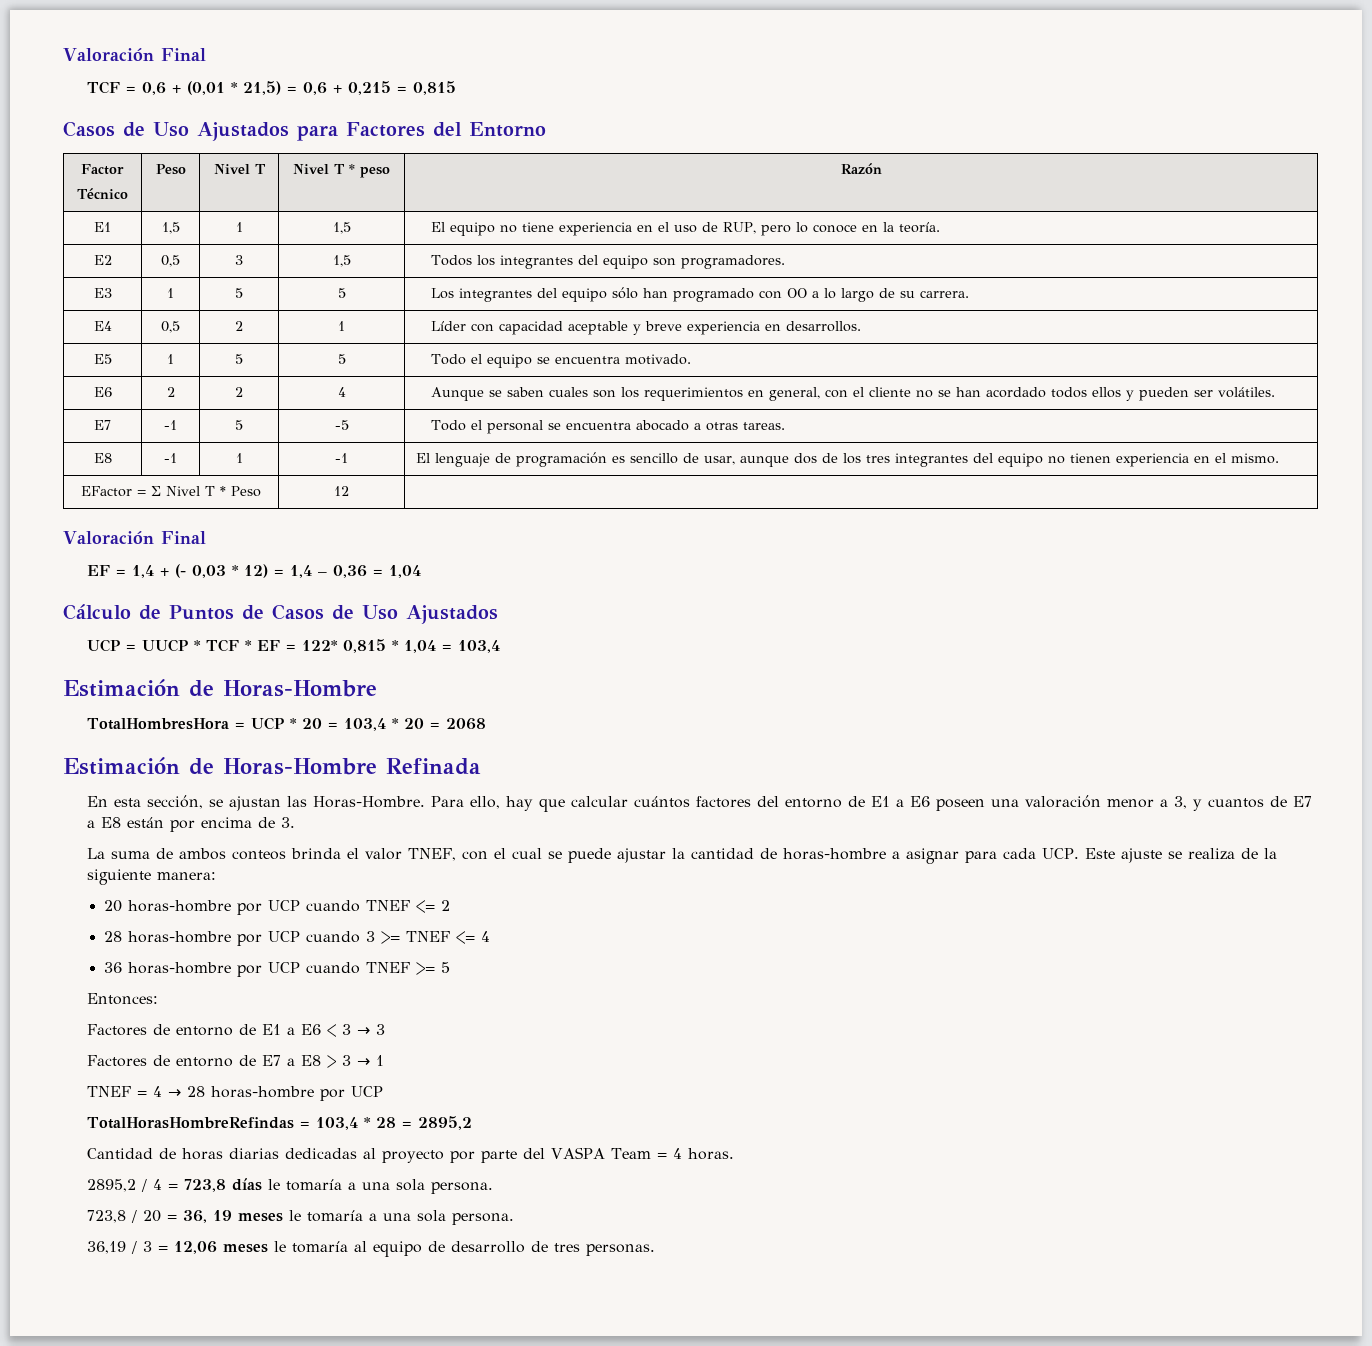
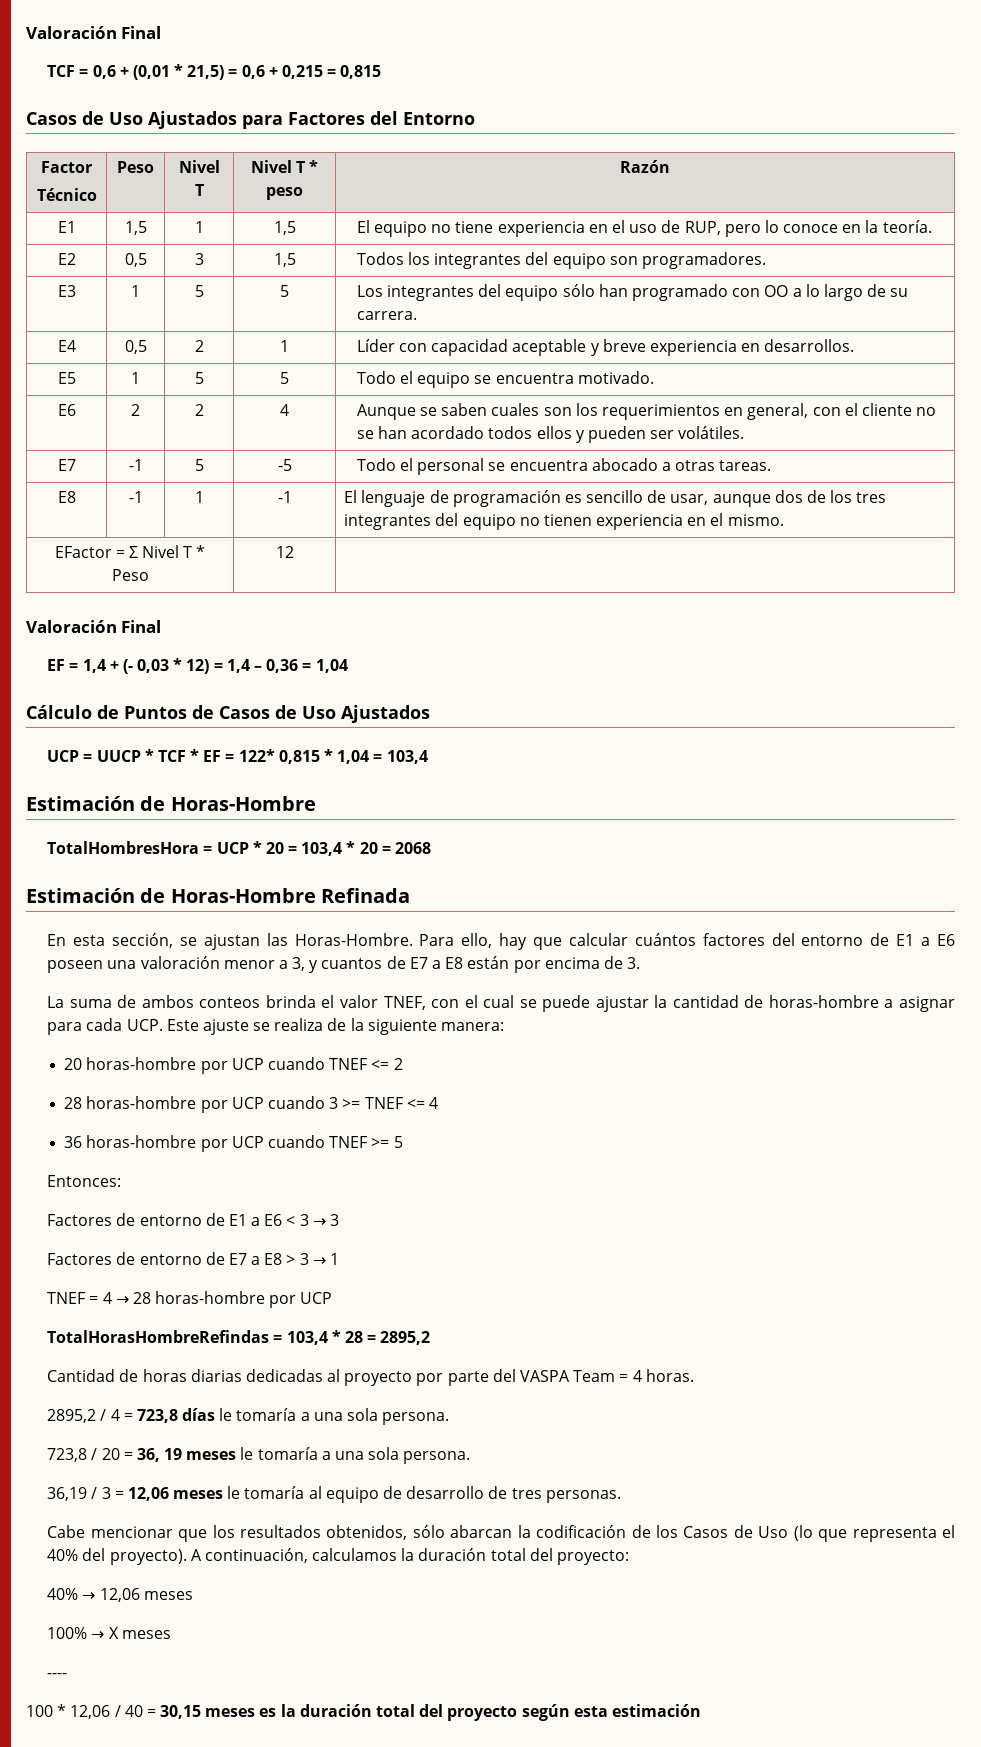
+ Cabe mencionar que los resultados obtenidos, sólo abarcan la codificación de los Casos de Uso (lo que representa el 40% del proyecto). A continuación, calculamos la duración total del proyecto:
+ 40% → 12,06 meses
+ 100% → X meses
+ ----
+ 100 * 12,06 / 40 = 30,15 meses es la duración total del proyecto según esta estimación

